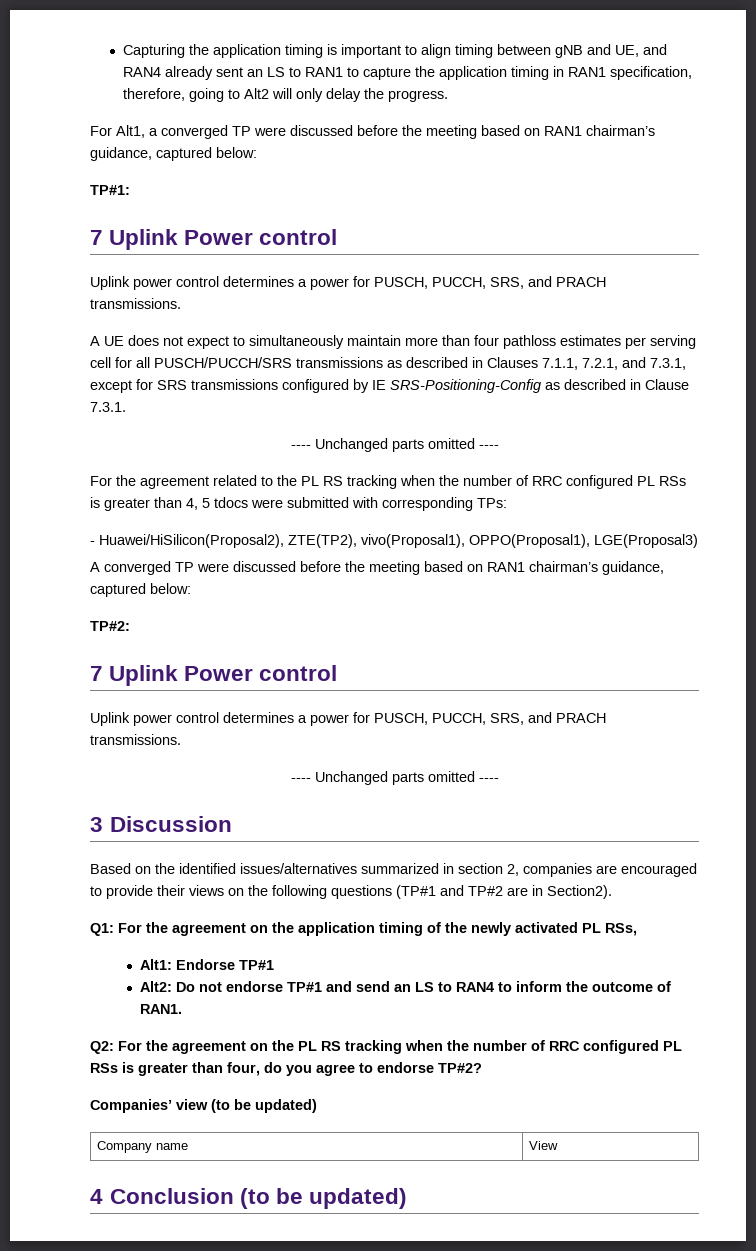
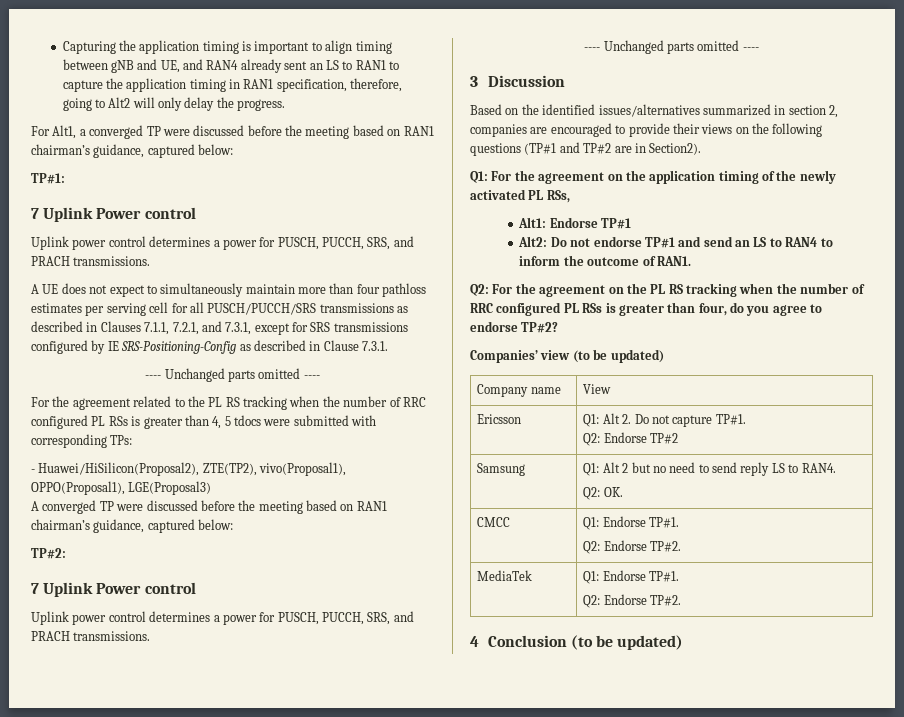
+ Ericsson | Q1: Alt 2. Do not capture TP#1.
+ Q2: Endorse TP#2
+ Samsung | Q1: Alt 2 but no need to send reply LS to RAN4.
+ Q2: OK.
+ CMCC | Q1: Endorse TP#1.
+ Q2: Endorse TP#2.
+ MediaTek | Q1: Endorse TP#1.
+ Q2: Endorse TP#2.

